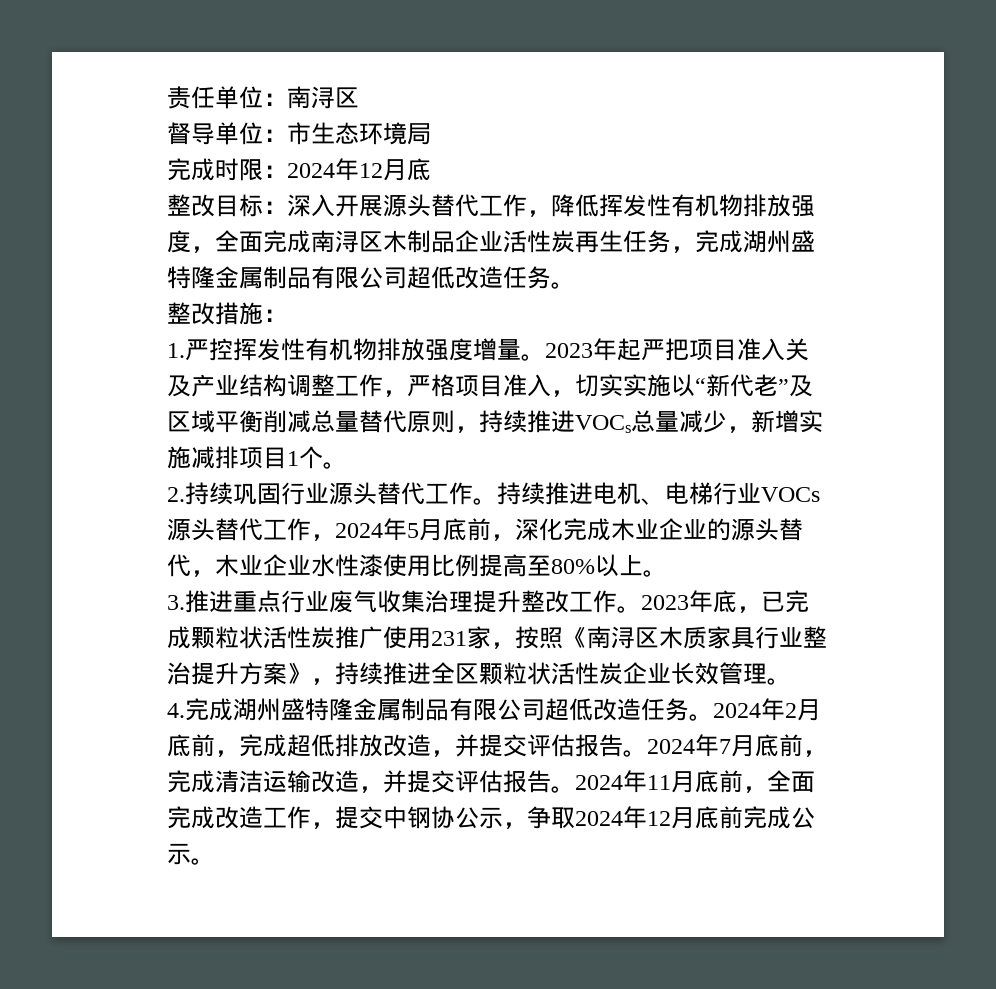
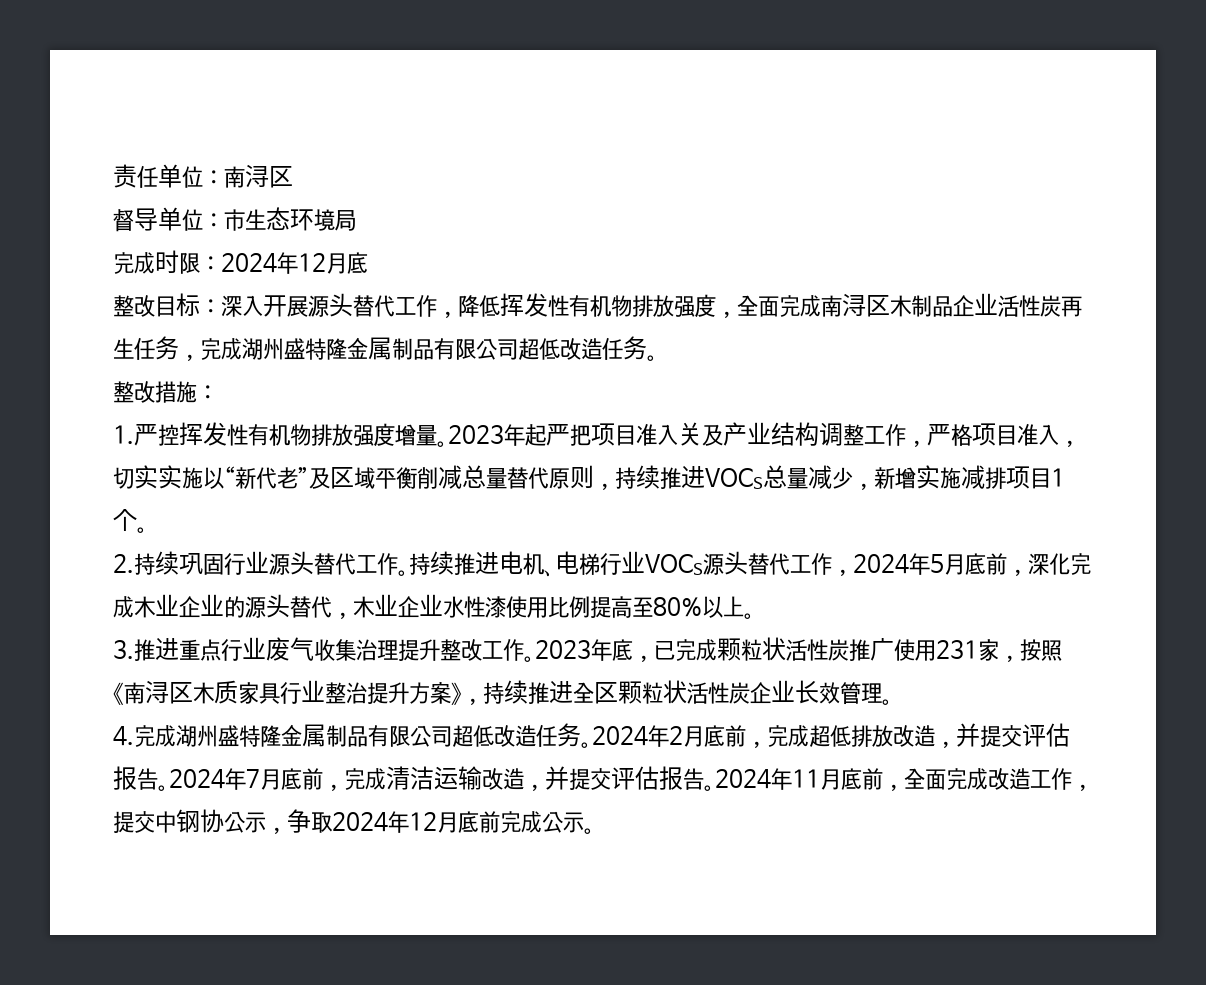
- 2023年起严把项目准入关及产业结构调整工作，严格项目准入，切实实施以“新代老”及区域平衡削减总量替代原则，持续推进VOCs总量减少，新增实施减排项目1个。
+ 2023年起严把项目准入关及产业结构调整工作，严格项目准入，切实实施以“新代老”及区域平衡削减总量替代原则，持续推进VOCS总量减少，新增实施减排项目1个。
- 持续推进电机、电梯行业VOCs源头替代工作，2024年5月底前，深化完成木业企业的源头替代，木业企业水性漆使用比例提高至80%以上。
+ 持续推进电机、电梯行业VOCS源头替代工作，2024年5月底前，深化完成木业企业的源头替代，木业企业水性漆使用比例提高至80%以上。

